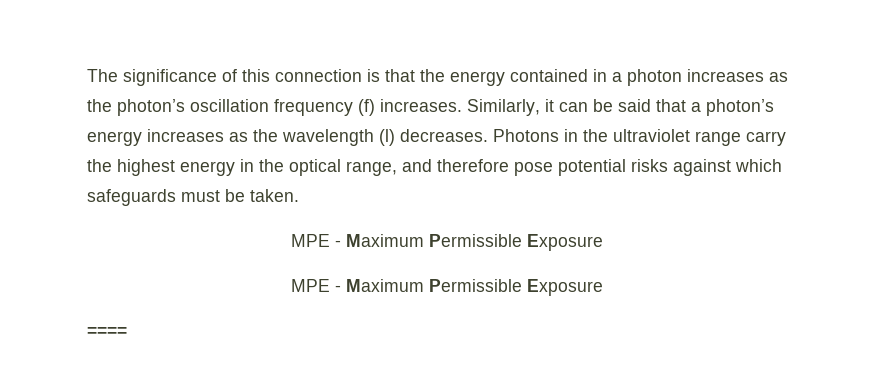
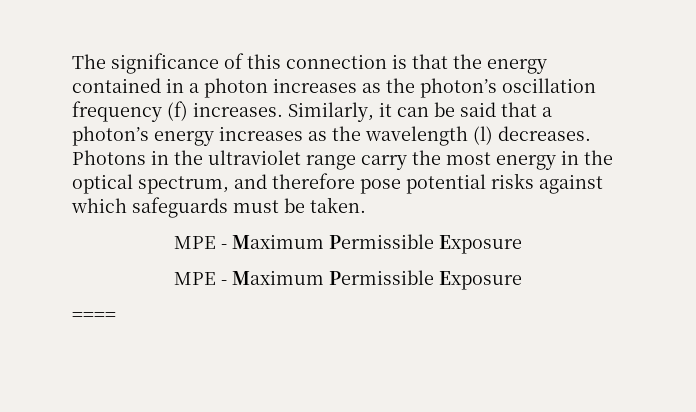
- Photons in the ultraviolet range carry the highest energy in the optical range, and therefore pose potential risks against which safeguards must be taken.
+ Photons in the ultraviolet range carry the most energy in the optical spectrum, and therefore pose potential risks against which safeguards must be taken.

